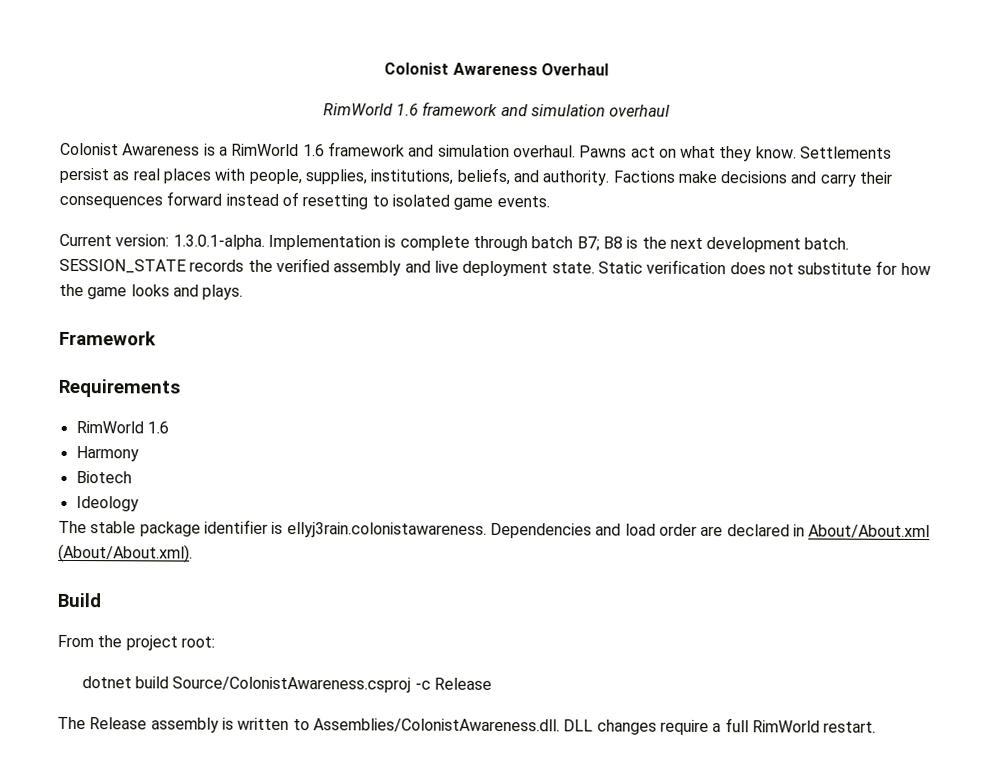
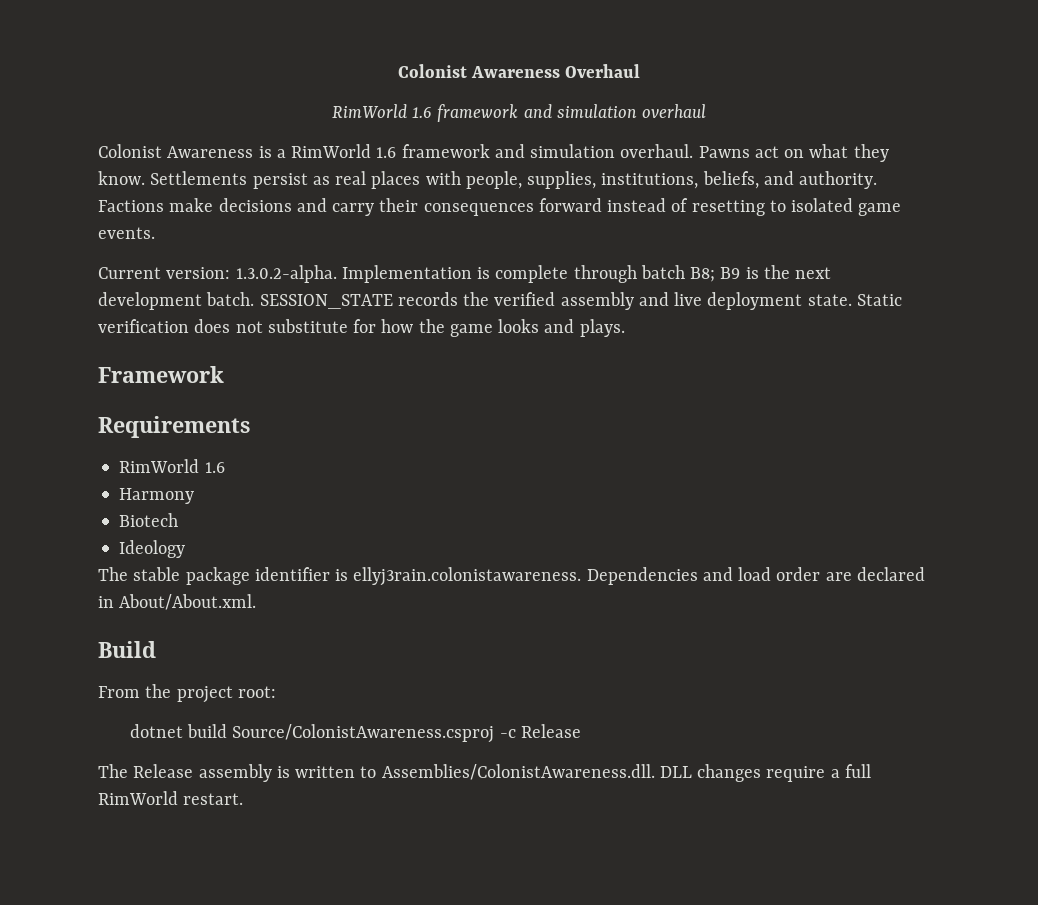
- Current version: 1.3.0.1-alpha. Implementation is complete through batch B7; B8 is the next development batch.
+ Current version: 1.3.0.2-alpha. Implementation is complete through batch B8; B9 is the next development batch.
- The stable package identifier is ellyj3rain.colonistawareness. Dependencies and load order are declared in About/About.xml (About/About.xml).
+ The stable package identifier is ellyj3rain.colonistawareness. Dependencies and load order are declared in About/About.xml.

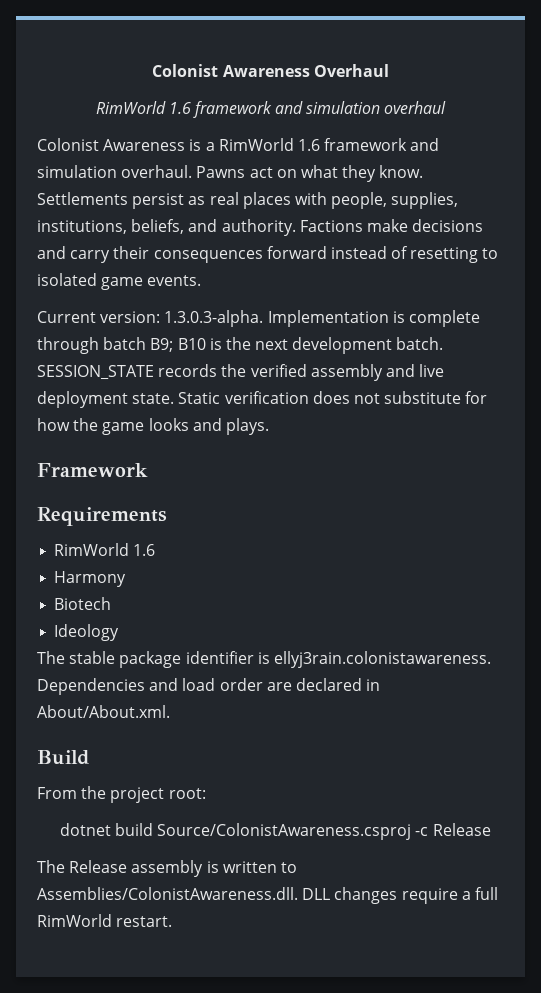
- Current version: 1.3.0.2-alpha. Implementation is complete through batch B8; B9 is the next development batch.
+ Current version: 1.3.0.3-alpha. Implementation is complete through batch B9; B10 is the next development batch.

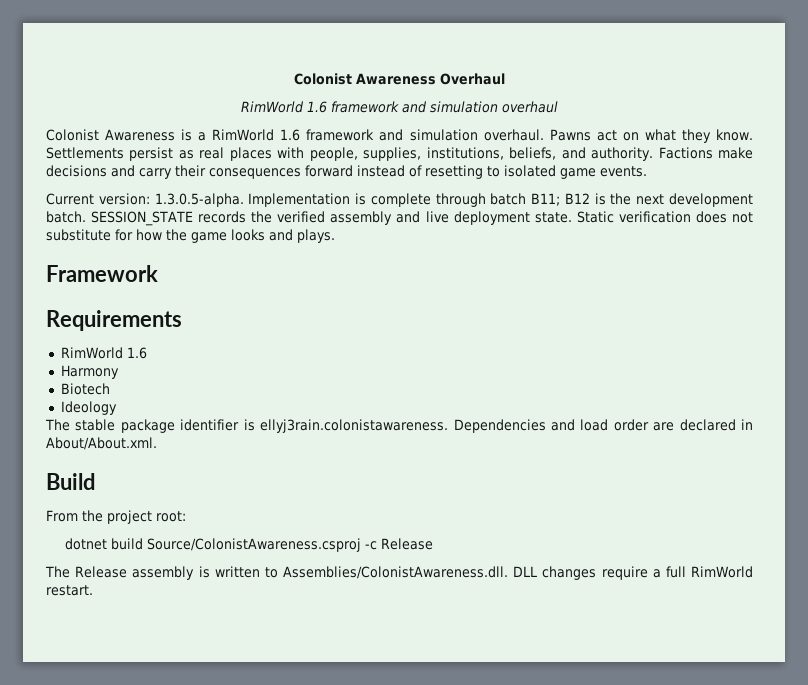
- Current version: 1.3.0.3-alpha. Implementation is complete through batch B9; B10 is the next development batch.
+ Current version: 1.3.0.5-alpha. Implementation is complete through batch B11; B12 is the next development batch.

